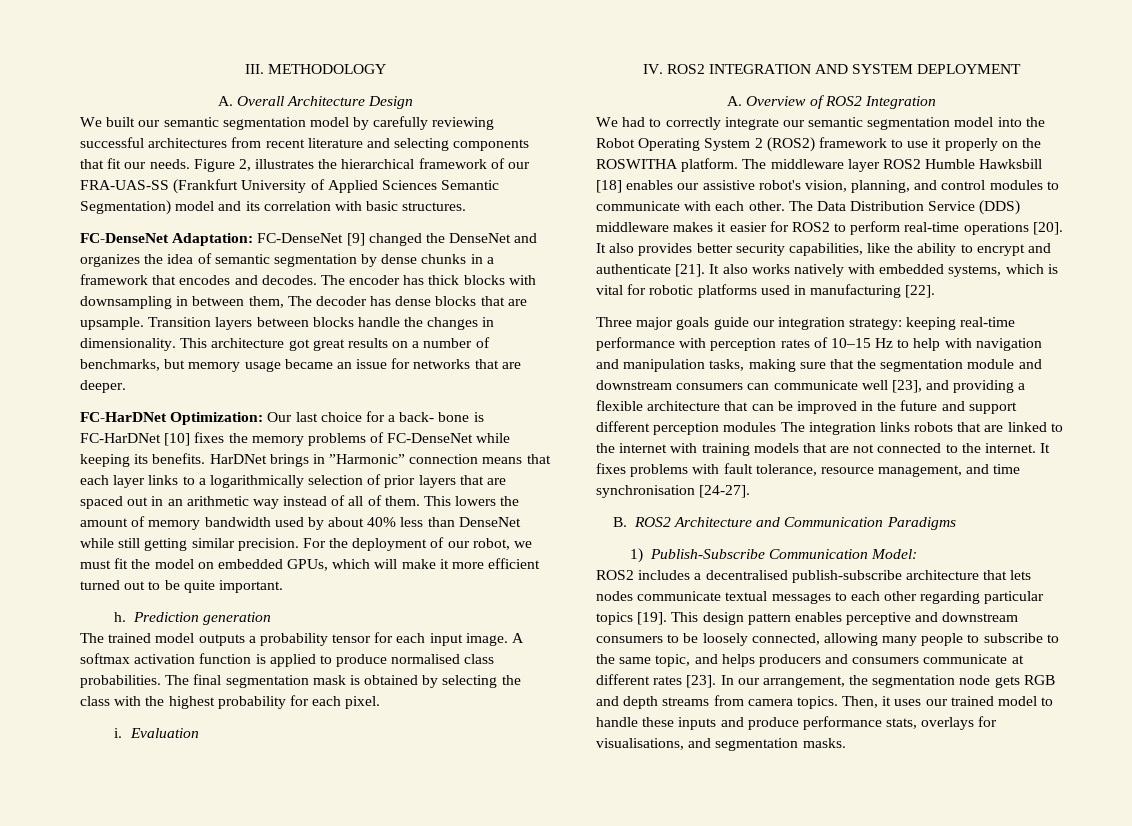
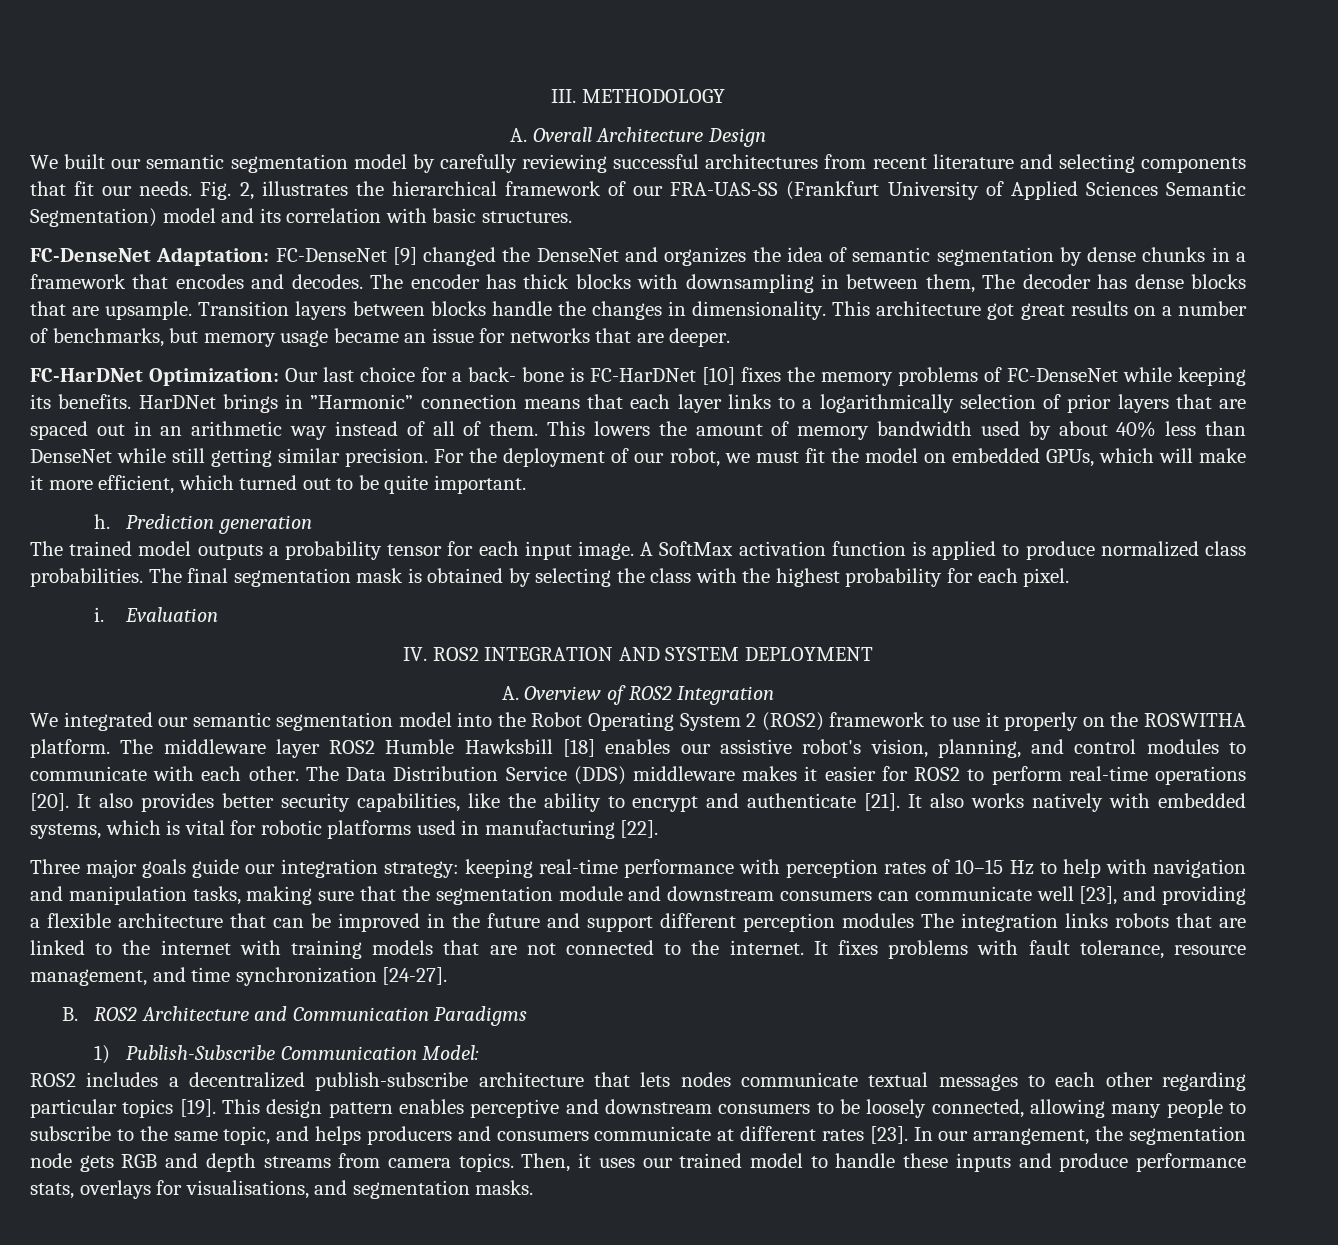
- Figure 2, illustrates the hierarchical framework of our FRA-UAS-SS (Frankfurt University of Applied Sciences Semantic Segmentation) model and its correlation with basic structures.
+ Fig. 2, illustrates the hierarchical framework of our FRA-UAS-SS (Frankfurt University of Applied Sciences Semantic Segmentation) model and its correlation with basic structures.
- For the deployment of our robot, we must fit the model on embedded GPUs, which will make it more efficient turned out to be quite important.
+ For the deployment of our robot, we must fit the model on embedded GPUs, which will make it more efficient, which turned out to be quite important.
- A softmax activation function is applied to produce normalised class probabilities.
+ A SoftMax activation function is applied to produce normalized class probabilities.
- We had to correctly integrate our semantic segmentation model into the Robot Operating System 2 (ROS2) framework to use it properly on the ROSWITHA platform.
+ We integrated our semantic segmentation model into the Robot Operating System 2 (ROS2) framework to use it properly on the ROSWITHA platform.
- It fixes problems with fault tolerance, resource management, and time synchronisation [24-27].
+ It fixes problems with fault tolerance, resource management, and time synchronization [24-27].
- ROS2 includes a decentralised publish-subscribe architecture that lets nodes communicate textual messages to each other regarding particular topics [19].
+ ROS2 includes a decentralized publish-subscribe architecture that lets nodes communicate textual messages to each other regarding particular topics [19].

